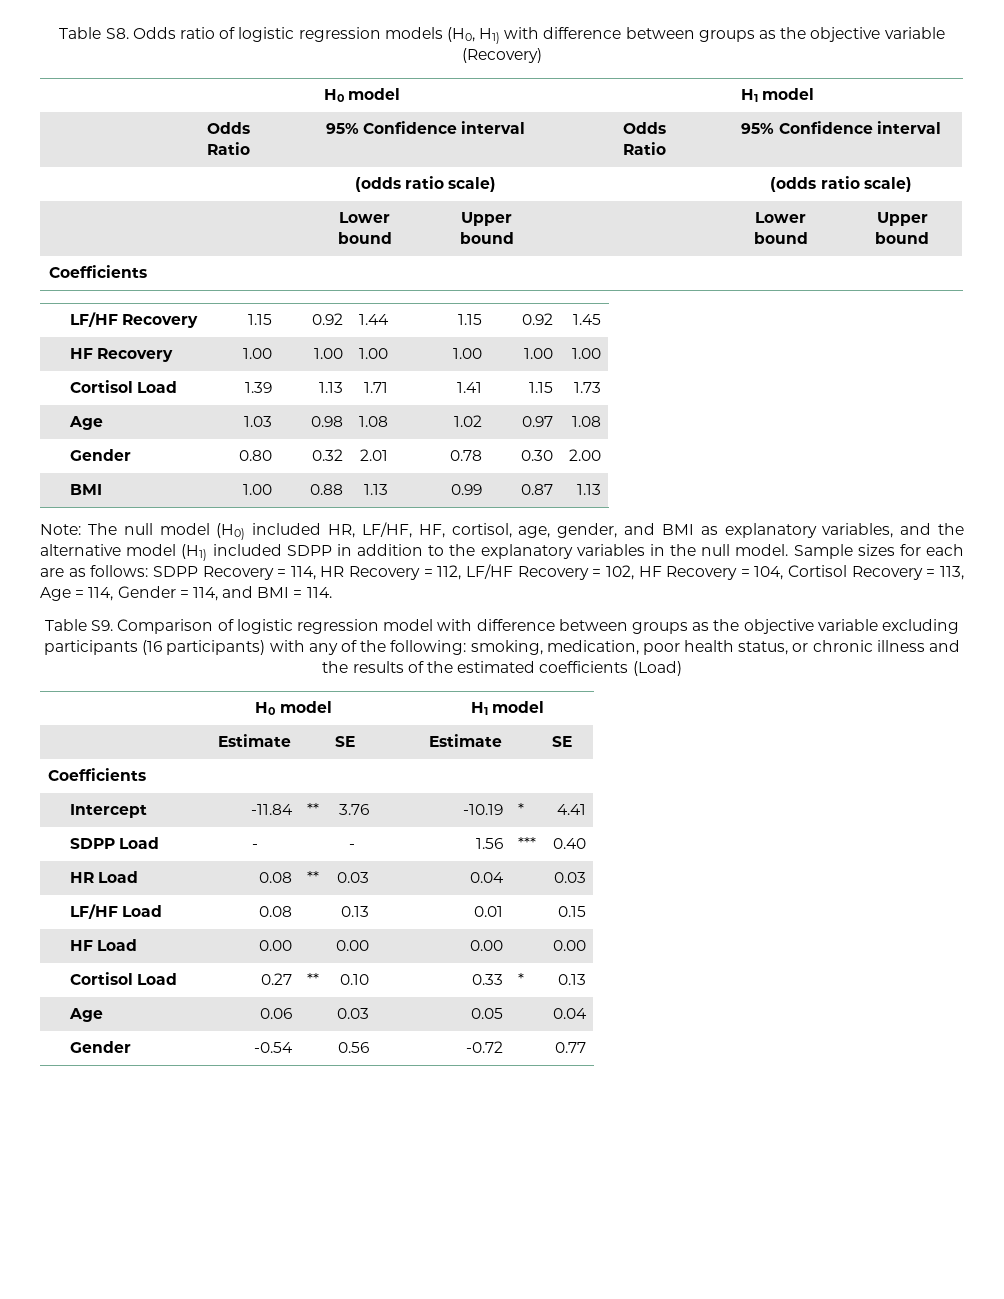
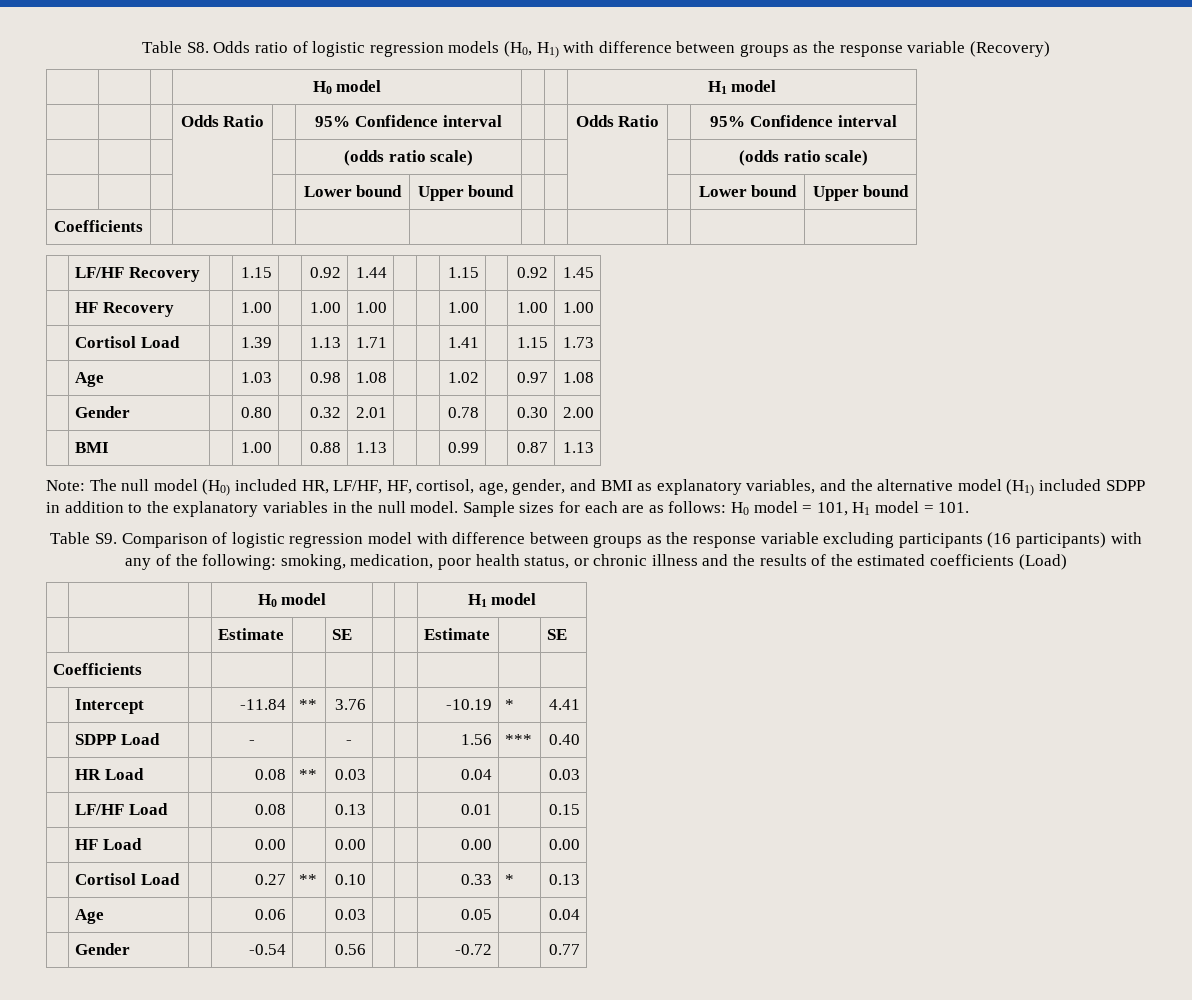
- Table S8. Odds ratio of logistic regression models (H0, H1) with difference between groups as the objective variable (Recovery)
+ Table S8. Odds ratio of logistic regression models (H0, H1) with difference between groups as the response variable (Recovery)
- Sample sizes for each are as follows: SDPP Recovery = 114, HR Recovery = 112, LF/HF Recovery = 102, HF Recovery = 104, Cortisol Recovery = 113, Age = 114, Gender = 114, and BMI = 114.
+ Sample sizes for each are as follows: H0 model = 101, H1 model = 101.
- Table S9. Comparison of logistic regression model with difference between groups as the objective variable excluding participants (16 participants) with any of the following: smoking, medication, poor health status, or chronic illness and the results of the estimated coefficients (Load)
+ Table S9. Comparison of logistic regression model with difference between groups as the response variable excluding participants (16 participants) with any of the following: smoking, medication, poor health status, or chronic illness and the results of the estimated coefficients (Load)

